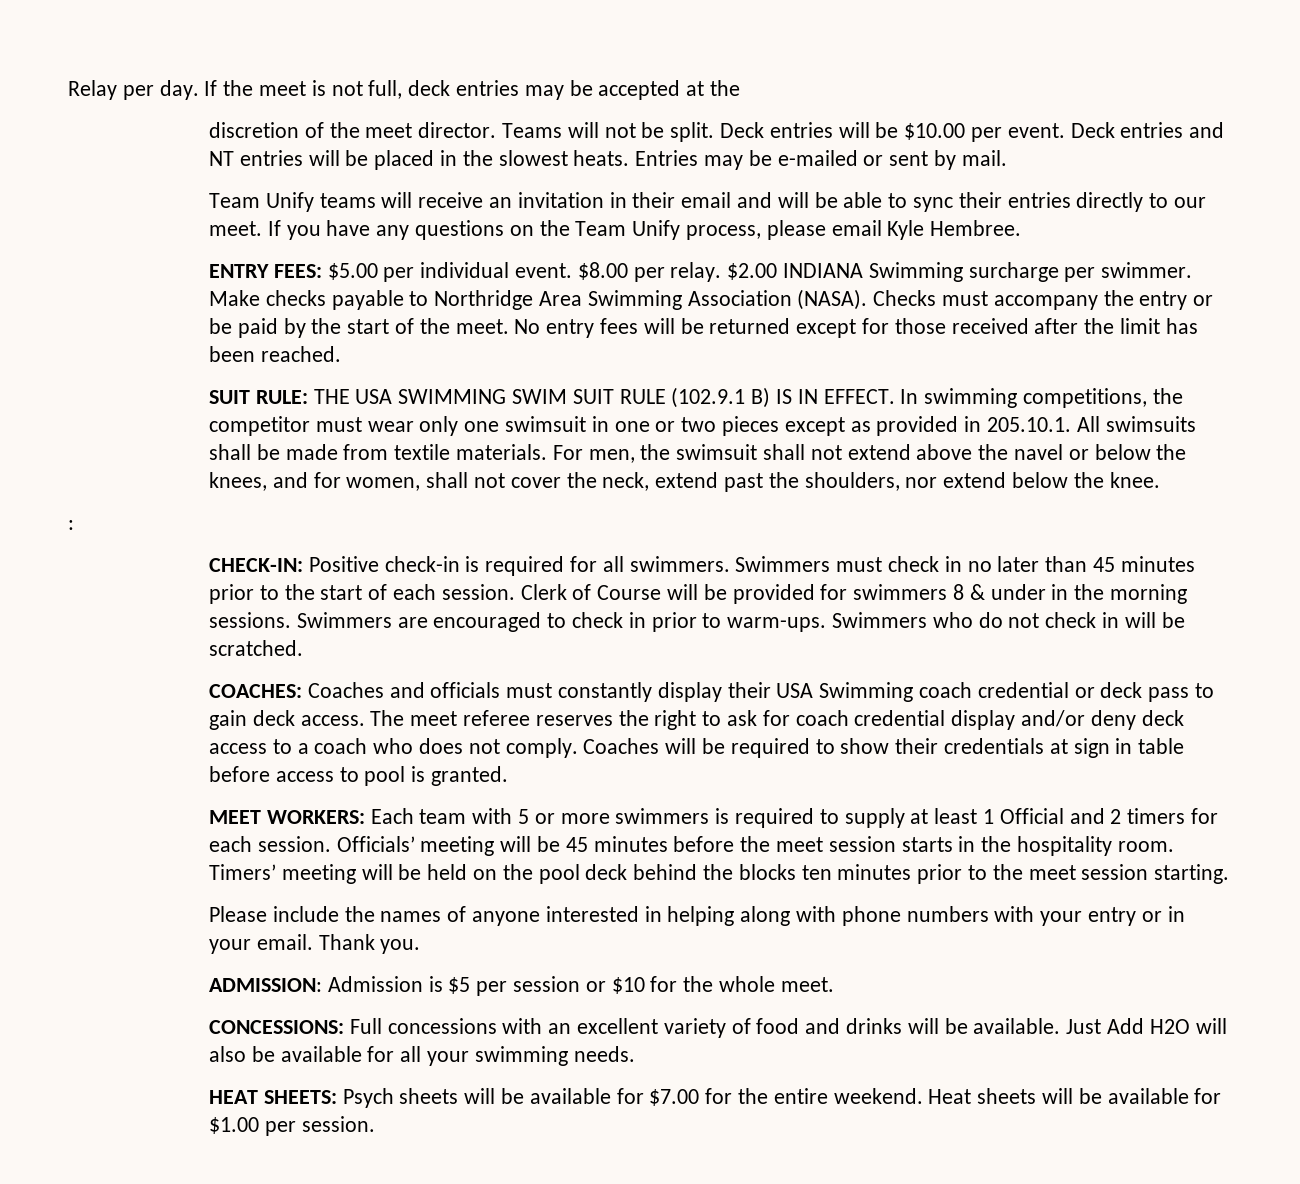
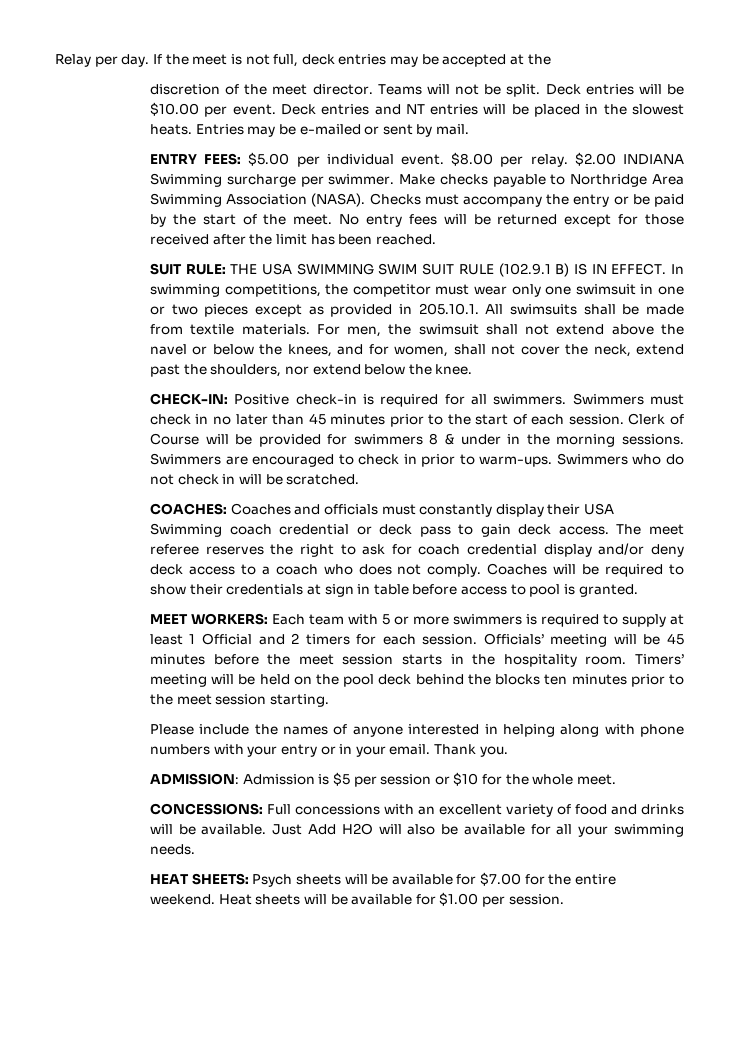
- Team Unify teams will receive an invitation in their email and will be able to sync their entries directly to our meet. If you have any questions on the Team Unify process, please email Kyle Hembree.
- :

